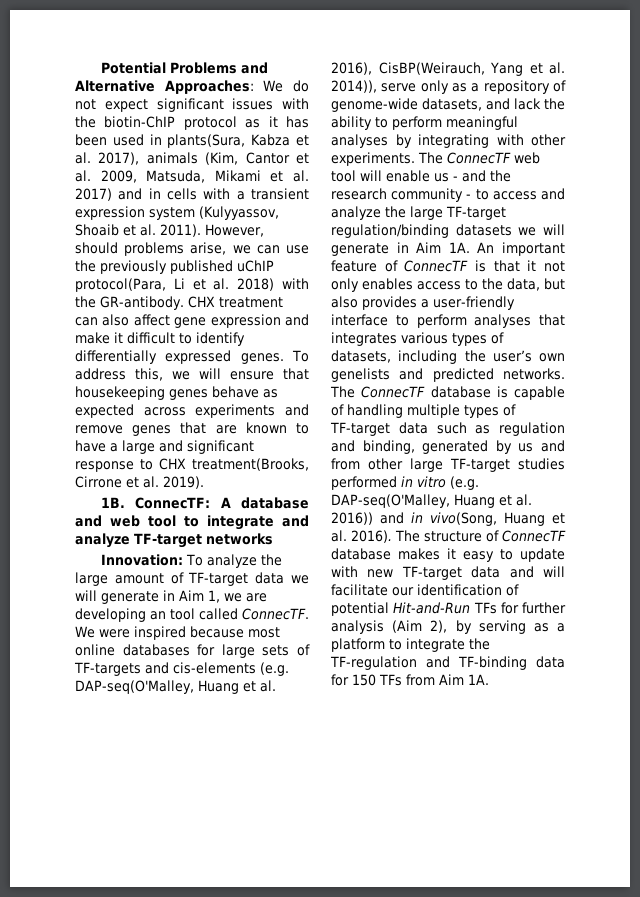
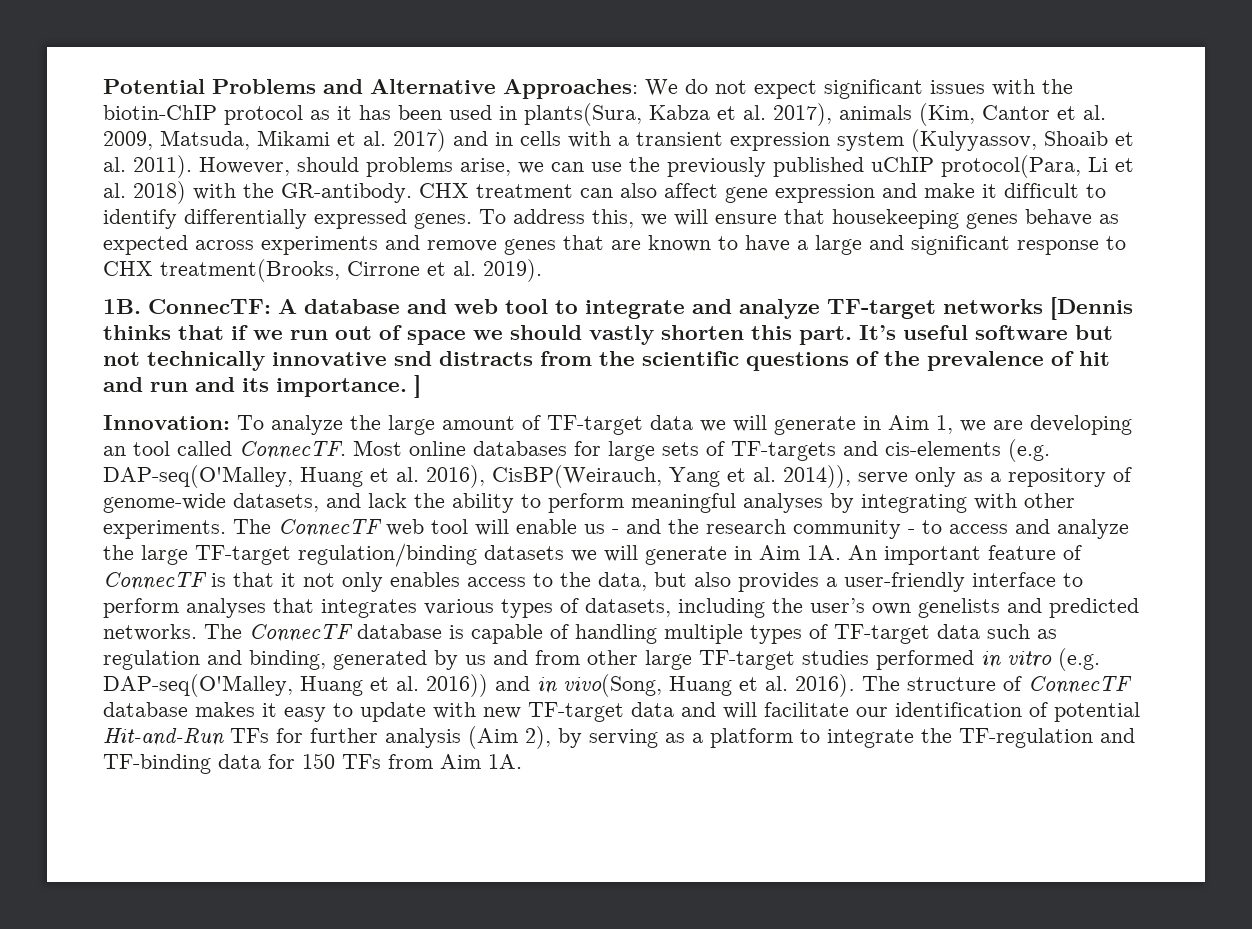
- ConnecTF: A database and web tool to integrate and analyze TF-target networks
+ ConnecTF: A database and web tool to integrate and analyze TF-target networks [Dennis thinks that if we run out of space we should vastly shorten this part. It’s useful software but not technically innovative snd distracts from the scientific questions of the prevalence of hit and run and its importance. ]
- We were inspired because most online databases for large sets of TF-targets and cis-elements (e.g. DAP-seq(O'Malley, Huang et al. 2016), CisBP(Weirauch, Yang et al. 2014)), serve only as a repository of genome-wide datasets, and lack the ability to perform meaningful analyses by integrating with other experiments.
+ Most online databases for large sets of TF-targets and cis-elements (e.g. DAP-seq(O'Malley, Huang et al. 2016), CisBP(Weirauch, Yang et al. 2014)), serve only as a repository of genome-wide datasets, and lack the ability to perform meaningful analyses by integrating with other experiments.

